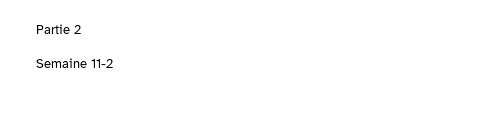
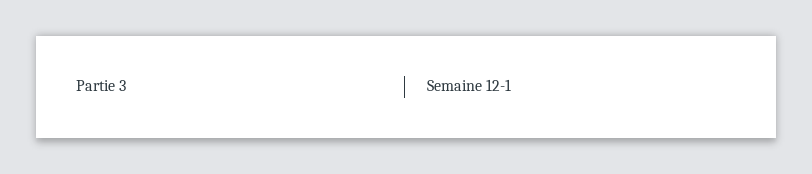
- Partie 2
+ Partie 3
- Semaine 11-2
+ Semaine 12-1

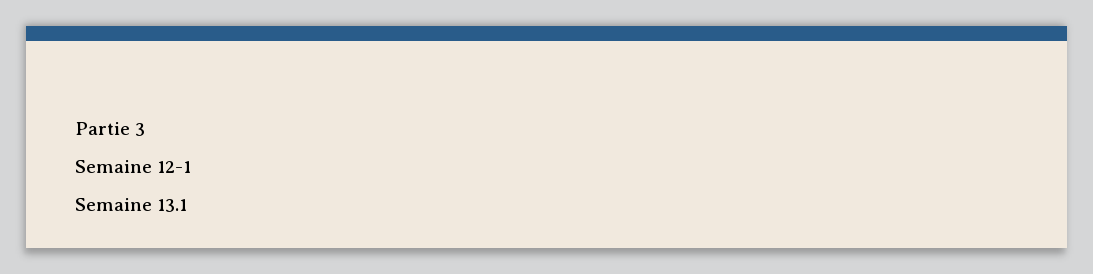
+ Semaine 13.1

